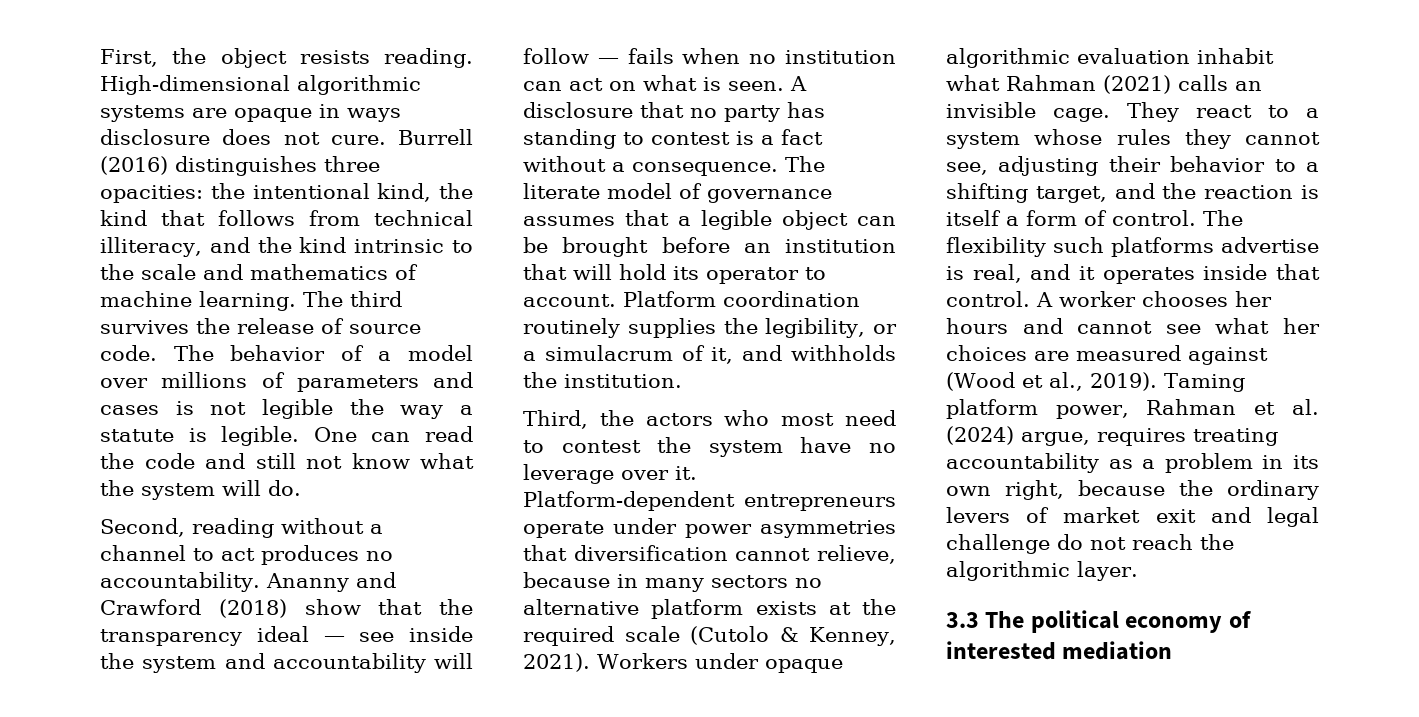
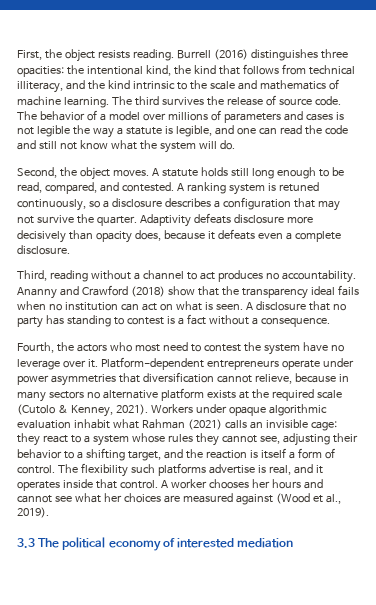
- High-dimensional algorithmic systems are opaque in ways disclosure does not cure.
- The behavior of a model over millions of parameters and cases is not legible the way a statute is legible. One can read the code and still not know what the system will do.
+ The behavior of a model over millions of parameters and cases is not legible the way a statute is legible, and one can read the code and still not know what the system will do.
- Second, reading without a channel to act produces no accountability.
+ Second, the object moves. A statute holds still long enough to be read, compared, and contested. A ranking system is retuned continuously, so a disclosure describes a configuration that may not survive the quarter. Adaptivity defeats disclosure more decisively than opacity does, because it defeats even a complete disclosure.
+ Third, reading without a channel to act produces no accountability.
- Ananny and Crawford (2018) show that the transparency ideal — see inside the system and accountability will follow — fails when no institution can act on what is seen.
+ Ananny and Crawford (2018) show that the transparency ideal fails when no institution can act on what is seen.
- A disclosure that no party has standing to contest is a fact without a consequence. The literate model of governance assumes that a legible object can be brought before an institution that will hold its operator to account. Platform coordination routinely supplies the legibility, or a simulacrum of it, and withholds the institution.
- Third, the actors who most need to contest the system have no leverage over it.
+ A disclosure that no party has standing to contest is a fact without a consequence.
+ Fourth, the actors who most need to contest the system have no leverage over it.
- Workers under opaque algorithmic evaluation inhabit what Rahman (2021) calls an invisible cage. They react to a system whose rules they cannot see, adjusting their behavior to a shifting target, and the reaction is itself a form of control.
+ Workers under opaque algorithmic evaluation inhabit what Rahman (2021) calls an invisible cage: they react to a system whose rules they cannot see, adjusting their behavior to a shifting target, and the reaction is itself a form of control.
- Taming platform power, Rahman et al. (2024) argue, requires treating accountability as a problem in its own right, because the ordinary levers of market exit and legal challenge do not reach the algorithmic layer.

